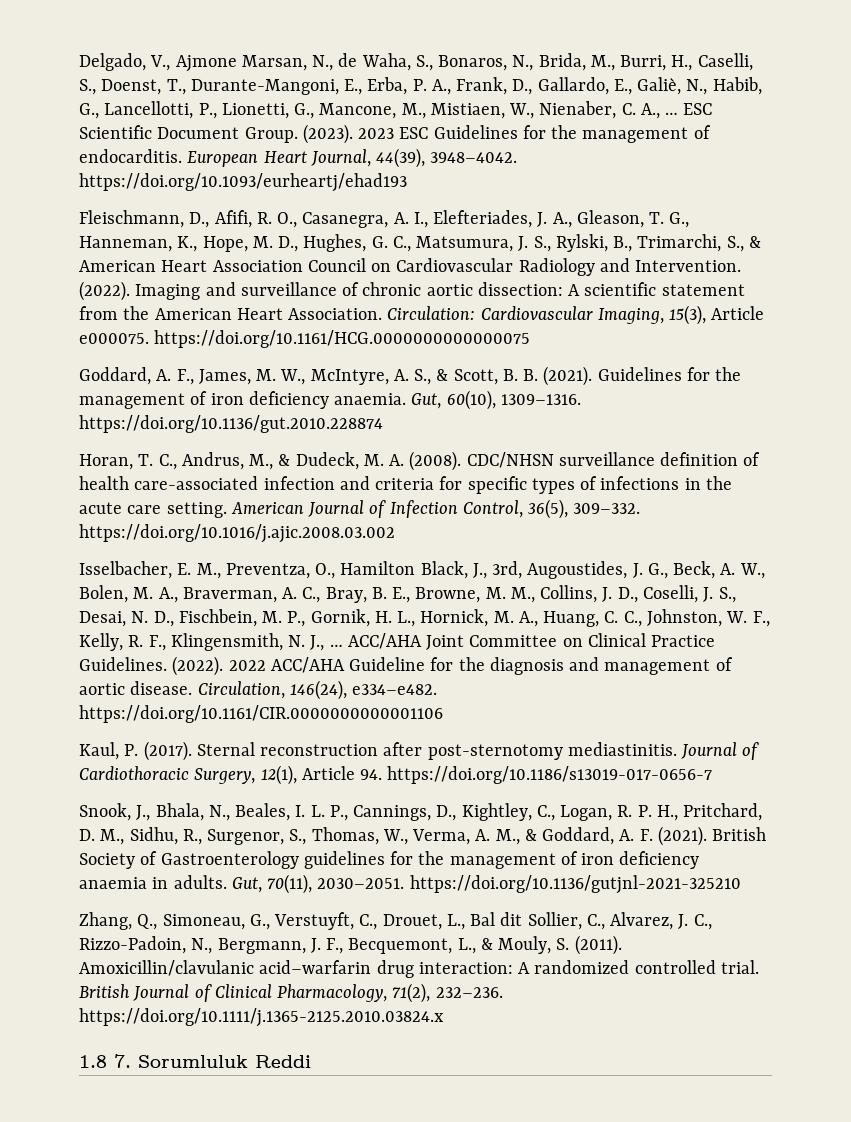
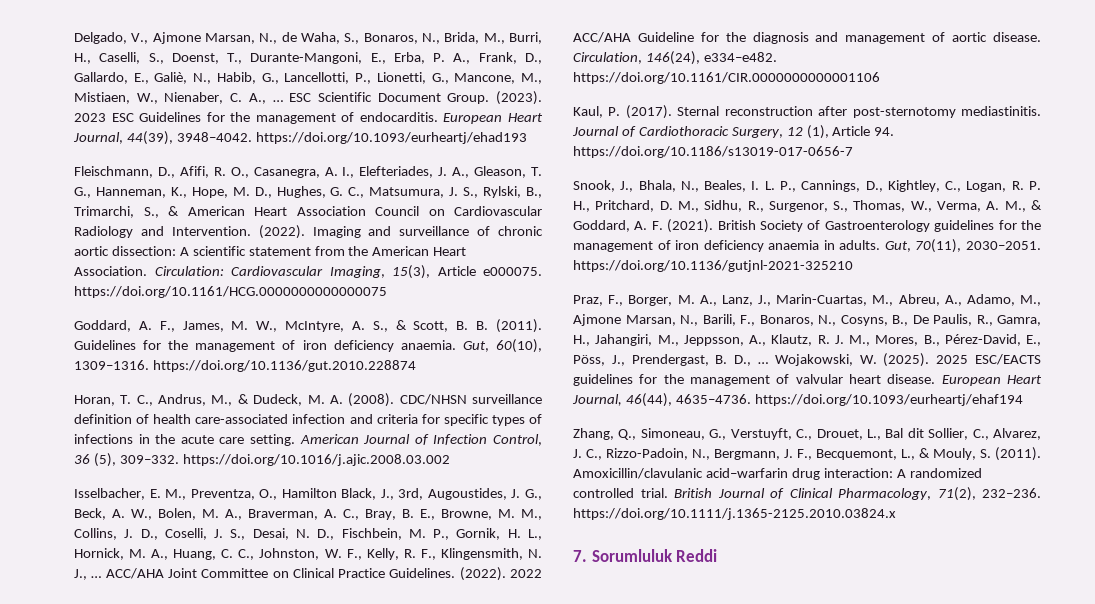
- Goddard, A. F., James, M. W., McIntyre, A. S., & Scott, B. B. (2021).
+ Goddard, A. F., James, M. W., McIntyre, A. S., & Scott, B. B. (2011).
- American Journal of Infection Control, 36(5), 309–332. https://doi.org/10.1016/j.ajic.2008.03.002
+ American Journal of Infection Control, 36 (5), 309–332. https://doi.org/10.1016/j.ajic.2008.03.002
- Journal of Cardiothoracic Surgery, 12(1), Article 94. https://doi.org/10.1186/s13019-017-0656-7
+ Journal of Cardiothoracic Surgery, 12 (1), Article 94. https://doi.org/10.1186/s13019-017-0656-7
+ Praz, F., Borger, M. A., Lanz, J., Marin-Cuartas, M., Abreu, A., Adamo, M., Ajmone Marsan, N., Barili, F., Bonaros, N., Cosyns, B., De Paulis, R., Gamra, H., Jahangiri, M., Jeppsson, A., Klautz, R. J. M., Mores, B., Pérez-David, E., Pöss, J., Prendergast, B. D., … Wojakowski, W. (2025). 2025 ESC/EACTS guidelines for the management of valvular heart disease. European Heart Journal, 46(44), 4635–4736. https://doi.org/10.1093/eurheartj/ehaf194
- 1.8 7. Sorumluluk Reddi
+ 7. Sorumluluk Reddi

